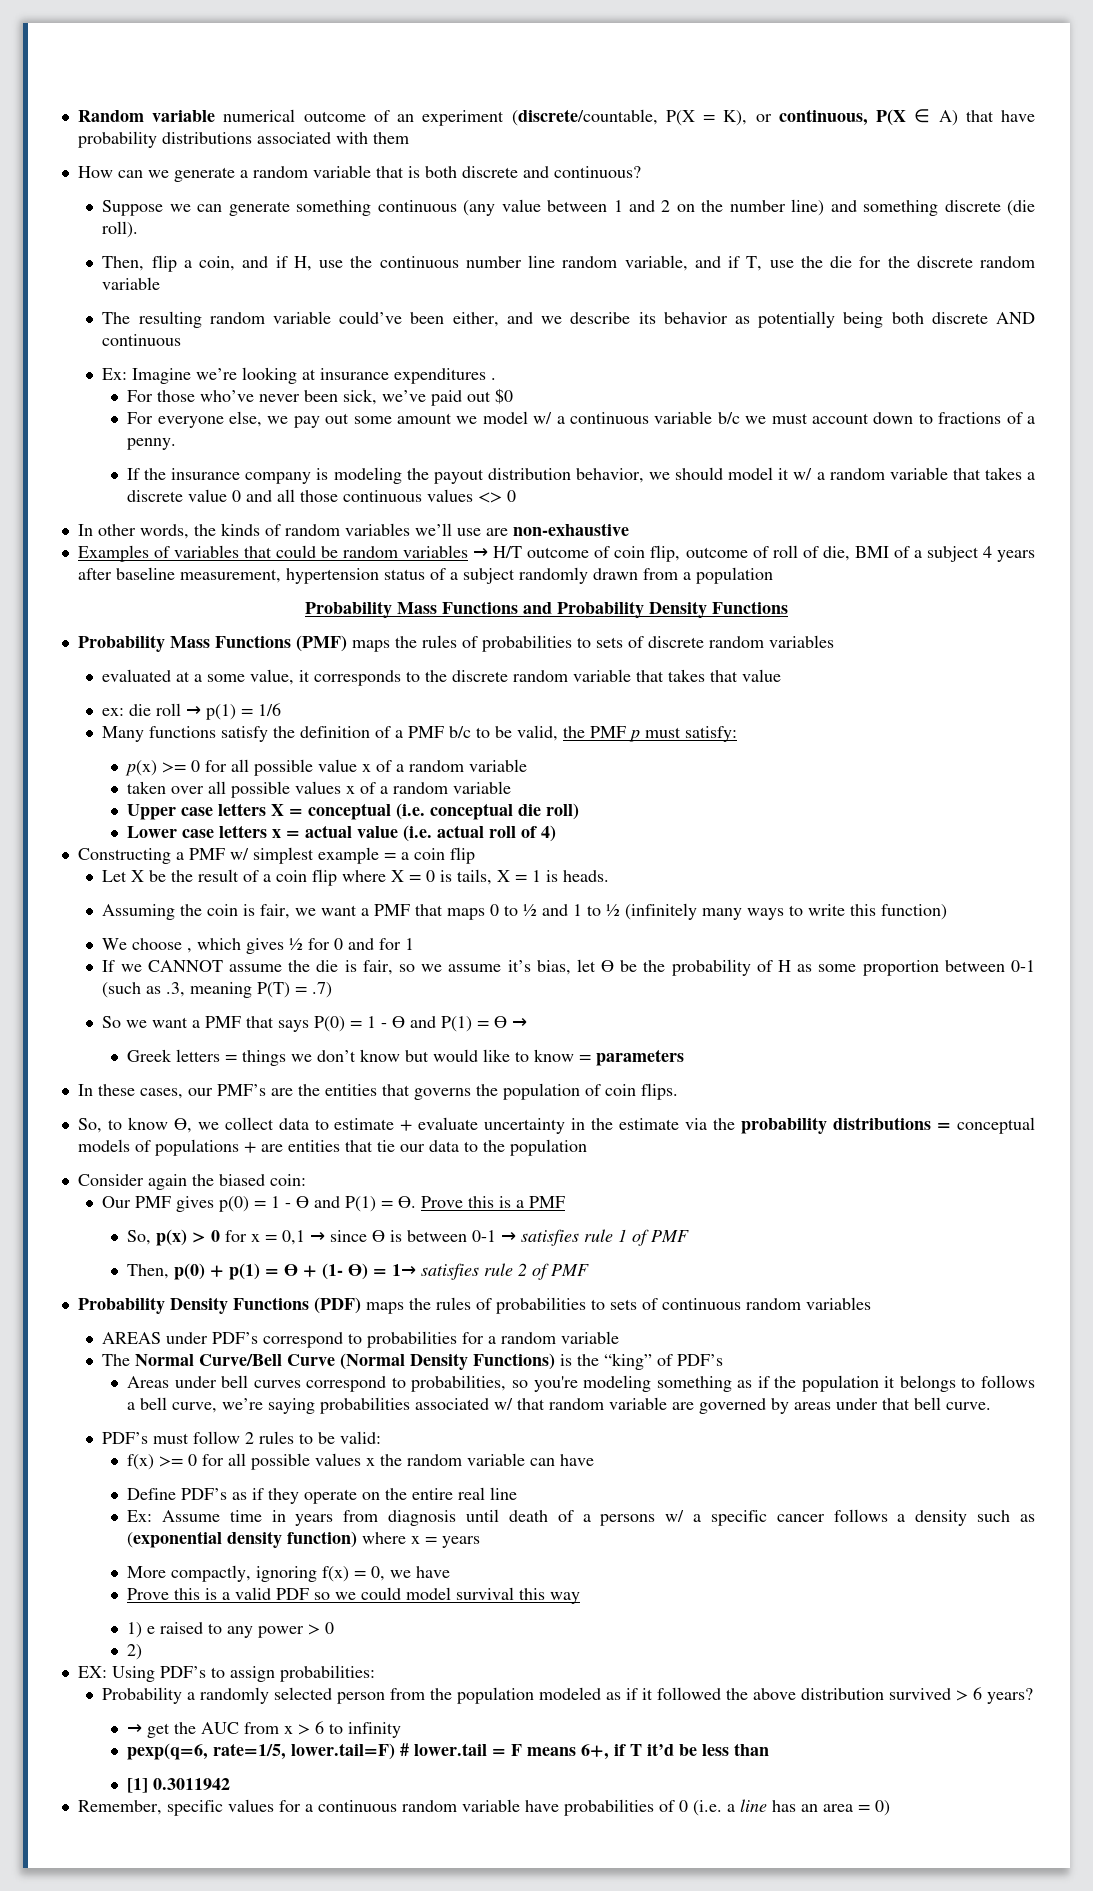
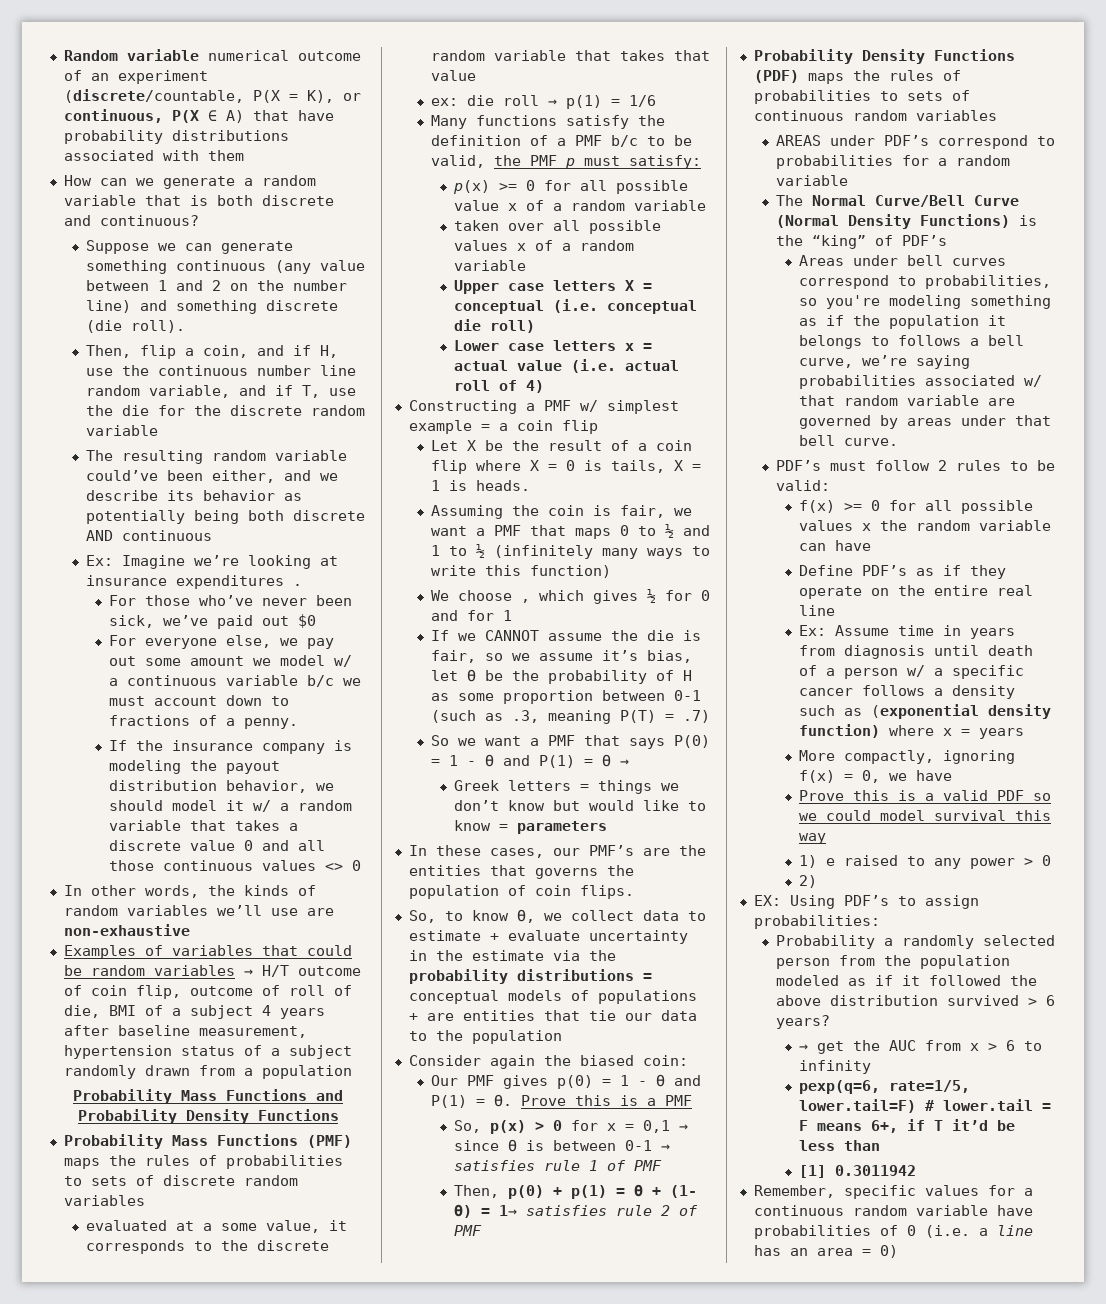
- Ex: Assume time in years from diagnosis until death of a persons w/ a specific cancer follows a density such as (exponential density function) where x = years
+ Ex: Assume time in years from diagnosis until death of a person w/ a specific cancer follows a density such as (exponential density function) where x = years

